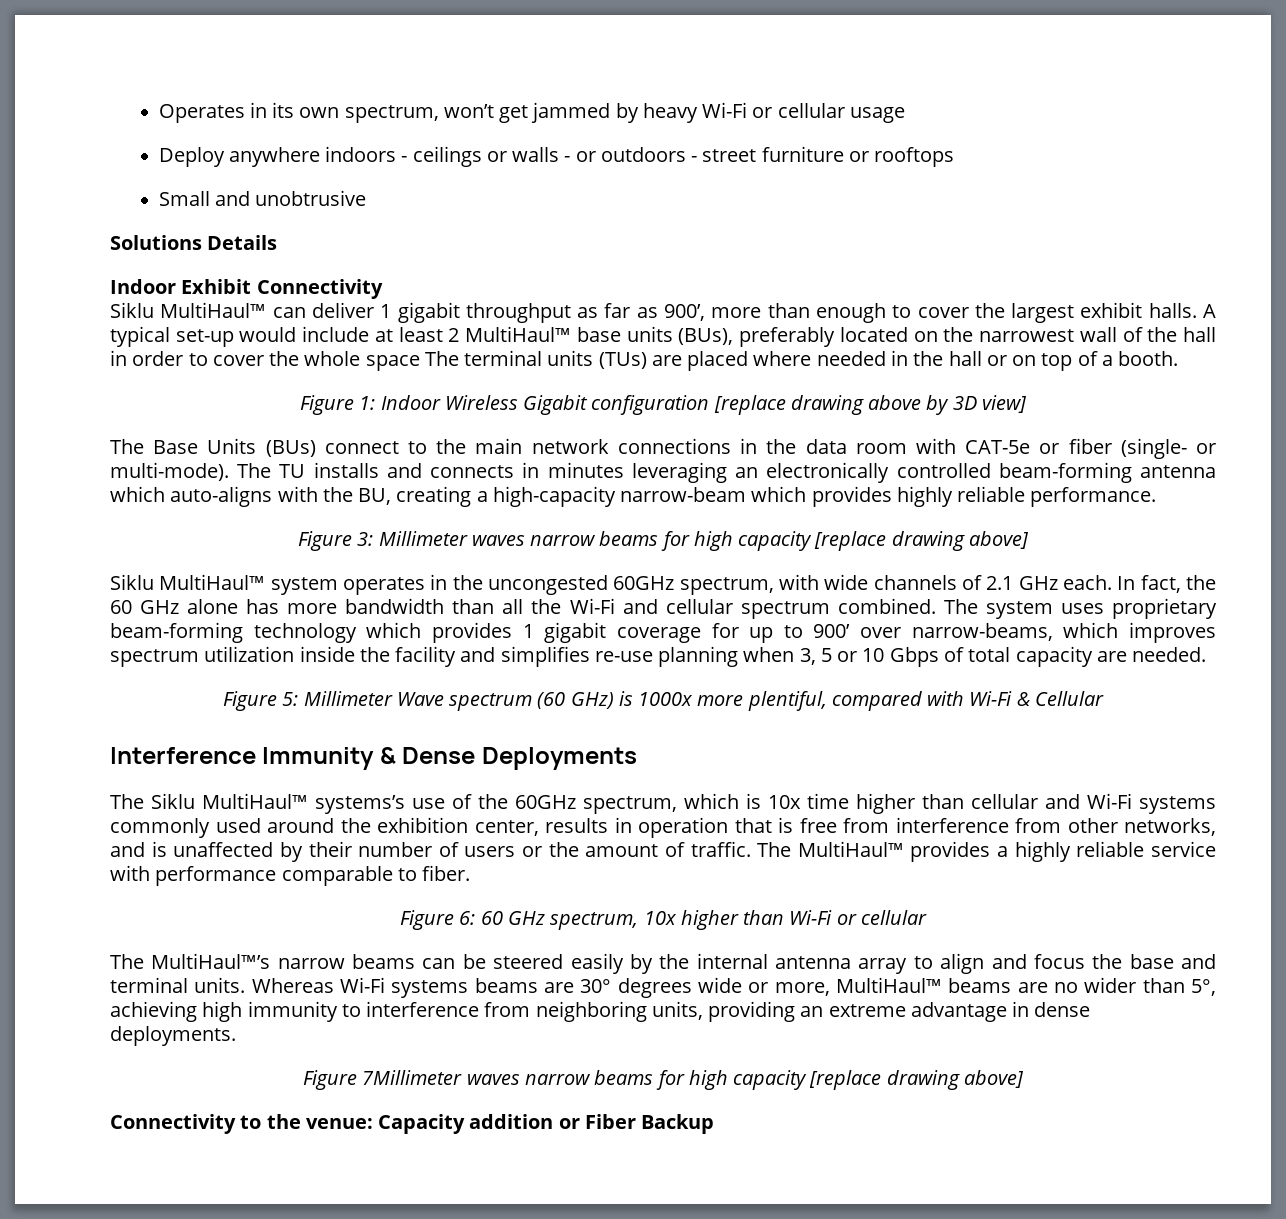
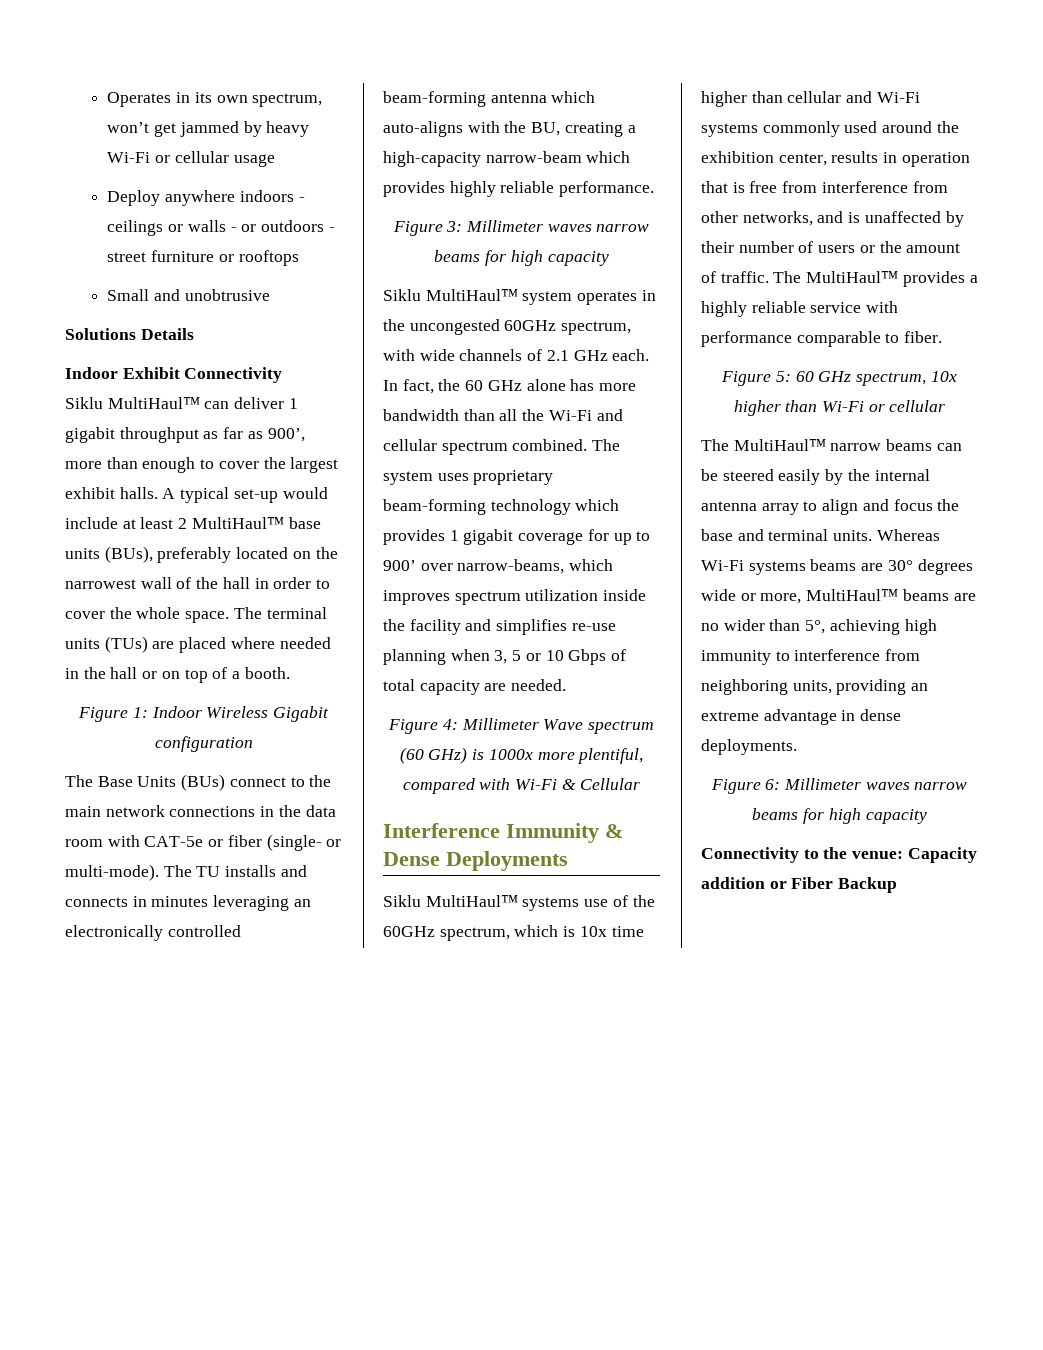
- A typical set-up would include at least 2 MultiHaul™ base units (BUs), preferably located on the narrowest wall of the hall in order to cover the whole space The terminal units (TUs) are placed where needed in the hall or on top of a booth.
+ A typical set-up would include at least 2 MultiHaul™ base units (BUs), preferably located on the narrowest wall of the hall in order to cover the whole space. The terminal units (TUs) are placed where needed in the hall or on top of a booth.
- Figure 1: Indoor Wireless Gigabit configuration [replace drawing above by 3D view]
+ Figure 1: Indoor Wireless Gigabit configuration
- Figure 3: Millimeter waves narrow beams for high capacity [replace drawing above]
+ Figure 3: Millimeter waves narrow beams for high capacity
- Figure 5: Millimeter Wave spectrum (60 GHz) is 1000x more plentiful, compared with Wi-Fi & Cellular
+ Figure 4: Millimeter Wave spectrum (60 GHz) is 1000x more plentiful, compared with Wi-Fi & Cellular
- The Siklu MultiHaul™ systems’s use of the 60GHz spectrum, which is 10x time higher than cellular and Wi-Fi systems commonly used around the exhibition center, results in operation that is free from interference from other networks, and is unaffected by their number of users or the amount of traffic.
+ Siklu MultiHaul™ systems use of the 60GHz spectrum, which is 10x time higher than cellular and Wi-Fi systems commonly used around the exhibition center, results in operation that is free from interference from other networks, and is unaffected by their number of users or the amount of traffic.
- Figure 6: 60 GHz spectrum, 10x higher than Wi-Fi or cellular
+ Figure 5: 60 GHz spectrum, 10x higher than Wi-Fi or cellular
- The MultiHaul™’s narrow beams can be steered easily by the internal antenna array to align and focus the base and terminal units.
+ The MultiHaul™ narrow beams can be steered easily by the internal antenna array to align and focus the base and terminal units.
- Figure 7Millimeter waves narrow beams for high capacity [replace drawing above]
+ Figure 6: Millimeter waves narrow beams for high capacity

